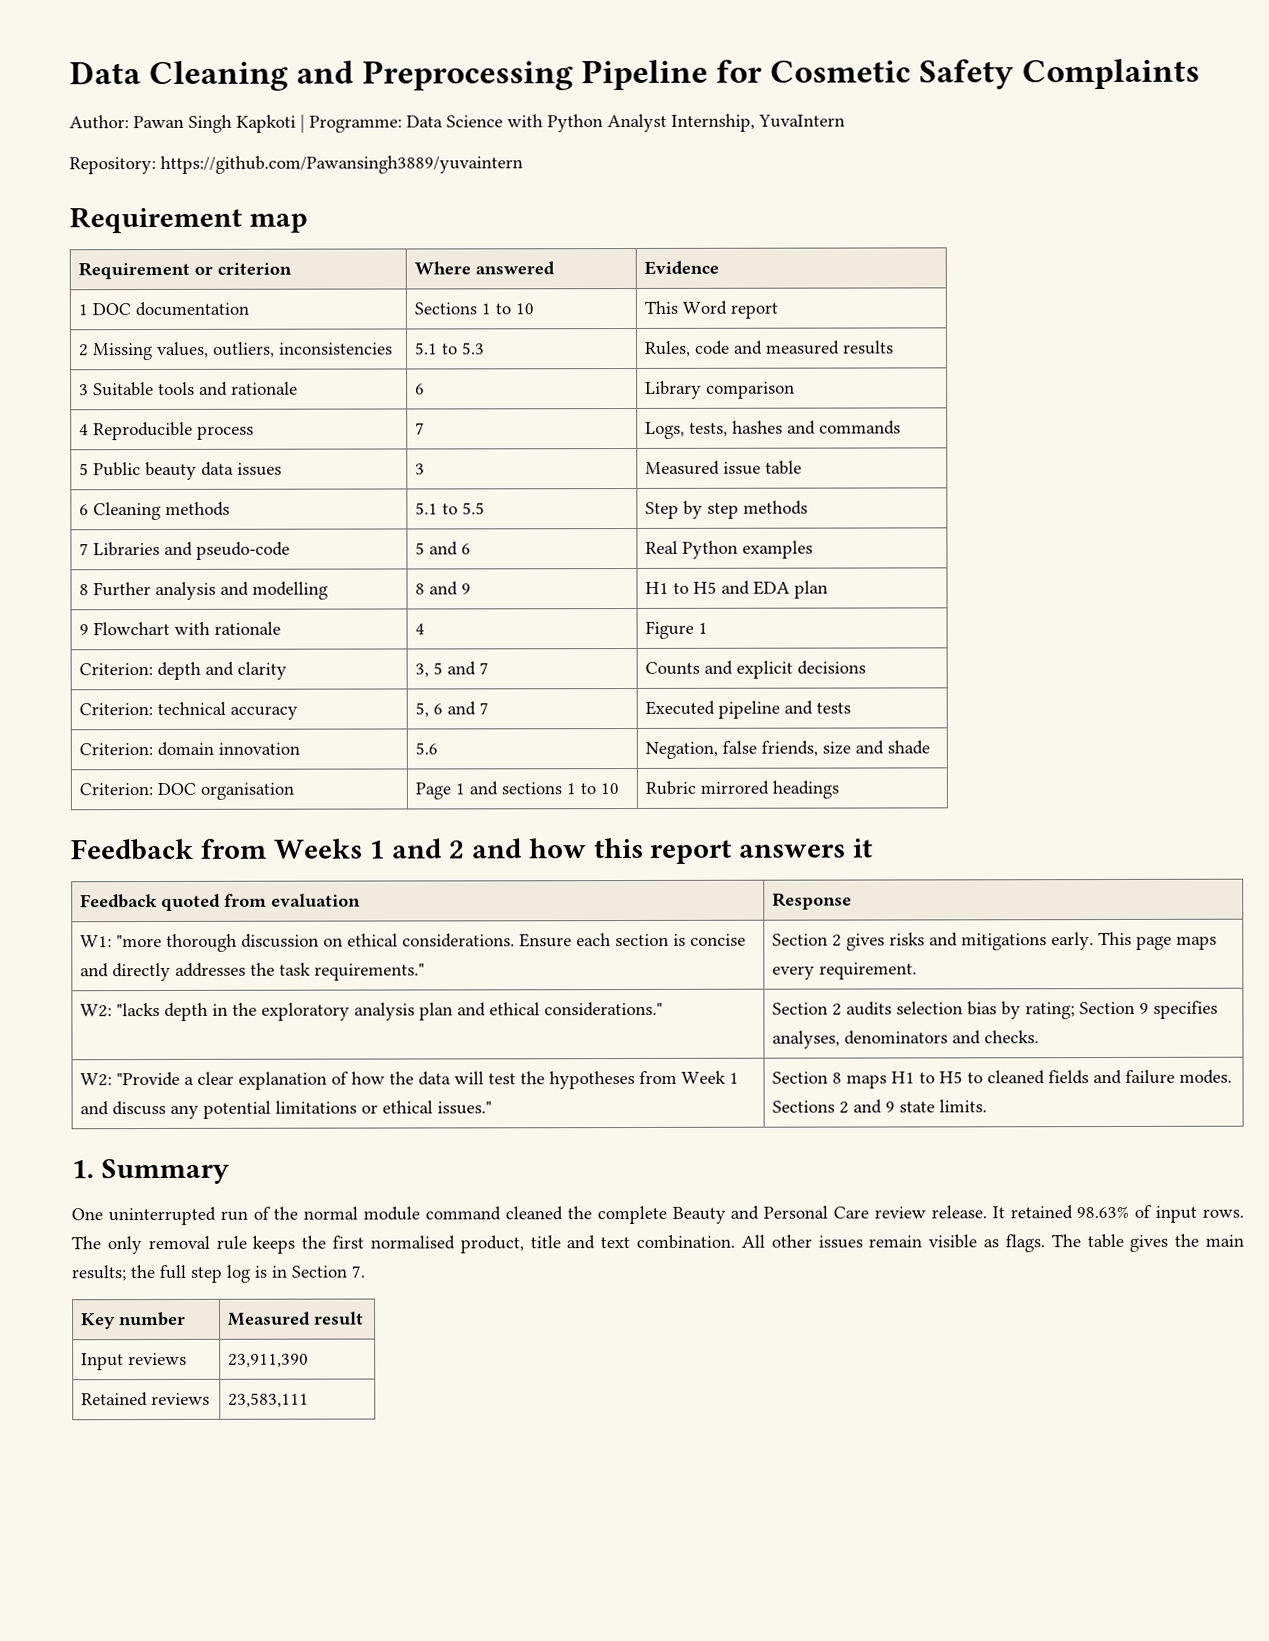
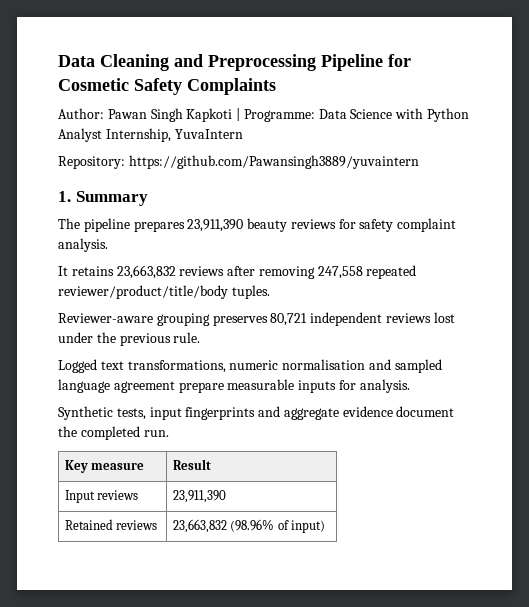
- Requirement map
- Requirement or criterion | Where answered | Evidence
- 1 DOC documentation | Sections 1 to 10 | This Word report
- 2 Missing values, outliers, inconsistencies | 5.1 to 5.3 | Rules, code and measured results
- 3 Suitable tools and rationale | 6 | Library comparison
- 4 Reproducible process | 7 | Logs, tests, hashes and commands
- 5 Public beauty data issues | 3 | Measured issue table
- 6 Cleaning methods | 5.1 to 5.5 | Step by step methods
- 7 Libraries and pseudo-code | 5 and 6 | Real Python examples
- 8 Further analysis and modelling | 8 and 9 | H1 to H5 and EDA plan
- 9 Flowchart with rationale | 4 | Figure 1
- Criterion: depth and clarity | 3, 5 and 7 | Counts and explicit decisions
- Criterion: technical accuracy | 5, 6 and 7 | Executed pipeline and tests
- Criterion: domain innovation | 5.6 | Negation, false friends, size and shade
- Criterion: DOC organisation | Page 1 and sections 1 to 10 | Rubric mirrored headings
- Feedback from Weeks 1 and 2 and how this report answers it
- Feedback quoted from evaluation | Response
- W1: "more thorough discussion on ethical considerations. Ensure each section is concise and directly addresses the task requirements." | Section 2 gives risks and mitigations early. This page maps every requirement.
- W2: "lacks depth in the exploratory analysis plan and ethical considerations." | Section 2 audits selection bias by rating; Section 9 specifies analyses, denominators and checks.
- W2: "Provide a clear explanation of how the data will test the hypotheses from Week 1 and discuss any potential limitations or ethical issues." | Section 8 maps H1 to H5 to cleaned fields and failure modes. Sections 2 and 9 state limits.
  1. Summary
- One uninterrupted run of the normal module command cleaned the complete Beauty and Personal Care review release. It retained 98.63% of input rows. The only removal rule keeps the first normalised product, title and text combination. All other issues remain visible as flags. The table gives the main results; the full step log is in Section 7.
- Key number | Measured result
+ The pipeline prepares 23,911,390 beauty reviews for safety complaint analysis.
+ It retains 23,663,832 reviews after removing 247,558 repeated reviewer/product/title/body tuples.
+ Reviewer-aware grouping preserves 80,721 independent reviews lost under the previous rule.
+ Logged text transformations, numeric normalisation and sampled language agreement prepare measurable inputs for analysis.
+ Synthetic tests, input fingerprints and aggregate evidence document the completed run.
+ Key measure | Result
- Retained reviews | 23,583,111
+ Retained reviews | 23,663,832 (98.96% of input)

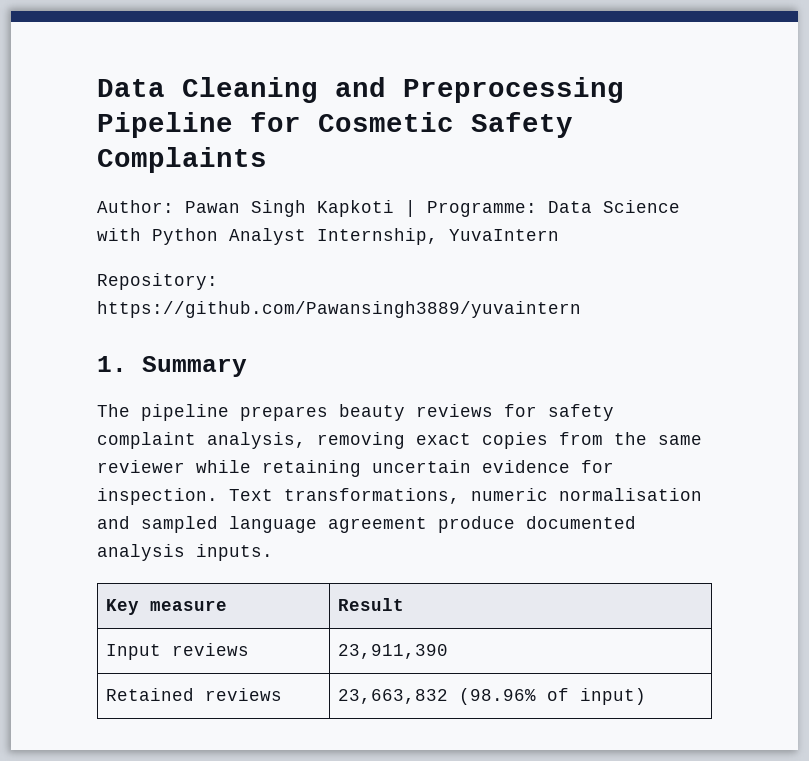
- The pipeline prepares 23,911,390 beauty reviews for safety complaint analysis.
- It retains 23,663,832 reviews after removing 247,558 repeated reviewer/product/title/body tuples.
- Reviewer-aware grouping preserves 80,721 independent reviews lost under the previous rule.
- Logged text transformations, numeric normalisation and sampled language agreement prepare measurable inputs for analysis.
- Synthetic tests, input fingerprints and aggregate evidence document the completed run.
+ The pipeline prepares beauty reviews for safety complaint analysis, removing exact copies from the same reviewer while retaining uncertain evidence for inspection. Text transformations, numeric normalisation and sampled language agreement produce documented analysis inputs.

